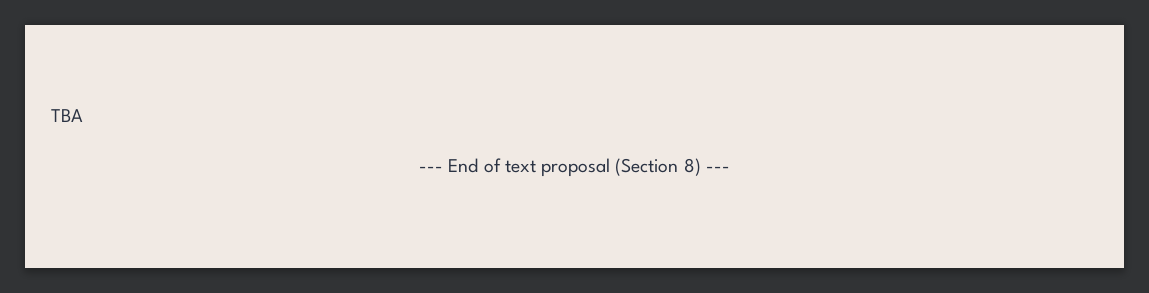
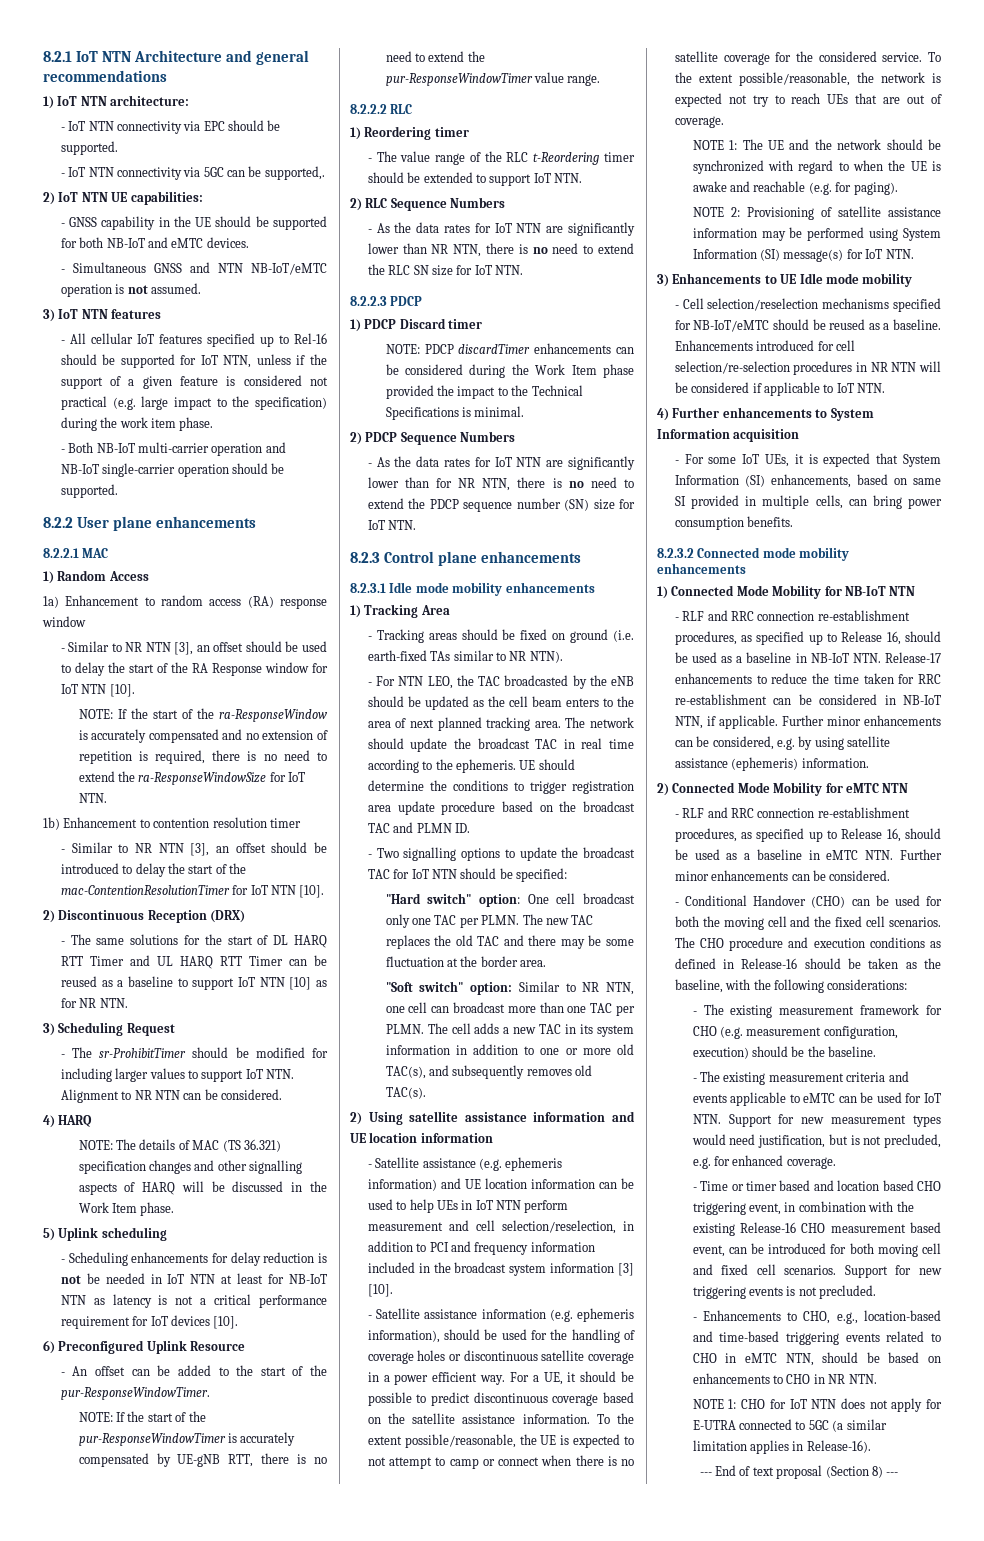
- TBA
+ 8.2.1 IoT NTN Architecture and general recommendations
+ 1) IoT NTN architecture:
+ - IoT NTN connectivity via EPC should be supported.
+ - IoT NTN connectivity via 5GC can be supported,.
+ 2) IoT NTN UE capabilities:
+ - GNSS capability in the UE should be supported for both NB-IoT and eMTC devices.
+ - Simultaneous GNSS and NTN NB-IoT/eMTC operation is not assumed.
+ 3) IoT NTN features
+ - All cellular IoT features specified up to Rel-16 should be supported for IoT NTN, unless if the support of a given feature is considered not practical (e.g. large impact to the specification) during the work item phase.
+ - Both NB-IoT multi-carrier operation and NB-IoT single-carrier operation should be supported.
+ 8.2.2 User plane enhancements
+ 8.2.2.1 MAC
+ 1) Random Access
+ 1a) Enhancement to random access (RA) response window
+ - Similar to NR NTN [3], an offset should be used to delay the start of the RA Response window for IoT NTN [10].
+ NOTE: If the start of the ra-ResponseWindow is accurately compensated and no extension of repetition is required, there is no need to extend the ra-ResponseWindowSize for IoT NTN.
+ 1b) Enhancement to contention resolution timer
+ - Similar to NR NTN [3], an offset should be introduced to delay the start of the mac-ContentionResolutionTimer for IoT NTN [10].
+ 2) Discontinuous Reception (DRX)
+ - The same solutions for the start of DL HARQ RTT Timer and UL HARQ RTT Timer can be reused as a baseline to support IoT NTN [10] as for NR NTN.
+ 3) Scheduling Request
+ - The sr-ProhibitTimer should be modified for including larger values to support IoT NTN. Alignment to NR NTN can be considered.
+ 4) HARQ
+ NOTE: The details of MAC (TS 36.321) specification changes and other signalling aspects of HARQ will be discussed in the Work Item phase.
+ 5) Uplink scheduling
+ - Scheduling enhancements for delay reduction is not be needed in IoT NTN at least for NB-IoT NTN as latency is not a critical performance requirement for IoT devices [10].
+ 6) Preconfigured Uplink Resource
+ - An offset can be added to the start of the pur-ResponseWindowTimer.
+ NOTE: If the start of the pur-ResponseWindowTimer is accurately compensated by UE-gNB RTT, there is no need to extend the pur-ResponseWindowTimer value range.
+ 8.2.2.2 RLC
+ 1) Reordering timer
+ - The value range of the RLC t-Reordering timer should be extended to support IoT NTN.
+ 2) RLC Sequence Numbers
+ - As the data rates for IoT NTN are significantly lower than NR NTN, there is no need to extend the RLC SN size for IoT NTN.
+ 8.2.2.3 PDCP
+ 1) PDCP Discard timer
+ NOTE: PDCP discardTimer enhancements can be considered during the Work Item phase provided the impact to the Technical Specifications is minimal.
+ 2) PDCP Sequence Numbers
+ - As the data rates for IoT NTN are significantly lower than for NR NTN, there is no need to extend the PDCP sequence number (SN) size for IoT NTN.
+ 8.2.3 Control plane enhancements
+ 8.2.3.1 Idle mode mobility enhancements
+ 1) Tracking Area
+ - Tracking areas should be fixed on ground (i.e. earth-fixed TAs similar to NR NTN).
+ - For NTN LEO, the TAC broadcasted by the eNB should be updated as the cell beam enters to the area of next planned tracking area. The network should update the broadcast TAC in real time according to the ephemeris. UE should determine the conditions to trigger registration area update procedure based on the broadcast TAC and PLMN ID.
+ - Two signalling options to update the broadcast TAC for IoT NTN should be specified:
+ "Hard switch" option: One cell broadcast only one TAC per PLMN. The new TAC replaces the old TAC and there may be some fluctuation at the border area.
+ "Soft switch" option: Similar to NR NTN, one cell can broadcast more than one TAC per PLMN. The cell adds a new TAC in its system information in addition to one or more old TAC(s), and subsequently removes old TAC(s).
+ 2) Using satellite assistance information and UE location information
+ - Satellite assistance (e.g. ephemeris information) and UE location information can be used to help UEs in IoT NTN perform measurement and cell selection/reselection, in addition to PCI and frequency information included in the broadcast system information [3] [10].
+ - Satellite assistance information (e.g. ephemeris information), should be used for the handling of coverage holes or discontinuous satellite coverage in a power efficient way. For a UE, it should be possible to predict discontinuous coverage based on the satellite assistance information. To the extent possible/reasonable, the UE is expected to not attempt to camp or connect when there is no satellite coverage for the considered service. To the extent possible/reasonable, the network is expected not try to reach UEs that are out of coverage.
+ NOTE 1: The UE and the network should be synchronized with regard to when the UE is awake and reachable (e.g. for paging).
+ NOTE 2: Provisioning of satellite assistance information may be performed using System Information (SI) message(s) for IoT NTN.
+ 3) Enhancements to UE Idle mode mobility
+ - Cell selection/reselection mechanisms specified for NB-IoT/eMTC should be reused as a baseline. Enhancements introduced for cell selection/re-selection procedures in NR NTN will be considered if applicable to IoT NTN.
+ 4) Further enhancements to System Information acquisition
+ - For some IoT UEs, it is expected that System Information (SI) enhancements, based on same SI provided in multiple cells, can bring power consumption benefits.
+ 8.2.3.2 Connected mode mobility enhancements
+ 1) Connected Mode Mobility for NB-IoT NTN
+ - RLF and RRC connection re-establishment procedures, as specified up to Release 16, should be used as a baseline in NB-IoT NTN. Release-17 enhancements to reduce the time taken for RRC re-establishment can be considered in NB-IoT NTN, if applicable. Further minor enhancements can be considered, e.g. by using satellite assistance (ephemeris) information.
+ 2) Connected Mode Mobility for eMTC NTN
+ - RLF and RRC connection re-establishment procedures, as specified up to Release 16, should be used as a baseline in eMTC NTN. Further minor enhancements can be considered.
+ - Conditional Handover (CHO) can be used for both the moving cell and the fixed cell scenarios. The CHO procedure and execution conditions as defined in Release-16 should be taken as the baseline, with the following considerations:
+ - The existing measurement framework for CHO (e.g. measurement configuration, execution) should be the baseline.
+ - The existing measurement criteria and events applicable to eMTC can be used for IoT NTN. Support for new measurement types would need justification, but is not precluded, e.g. for enhanced coverage.
+ - Time or timer based and location based CHO triggering event, in combination with the existing Release-16 CHO measurement based event, can be introduced for both moving cell and fixed cell scenarios. Support for new triggering events is not precluded.
+ - Enhancements to CHO, e.g., location-based and time-based triggering events related to CHO in eMTC NTN, should be based on enhancements to CHO in NR NTN.
+ NOTE 1: CHO for IoT NTN does not apply for E-UTRA connected to 5GC (a similar limitation applies in Release-16).

